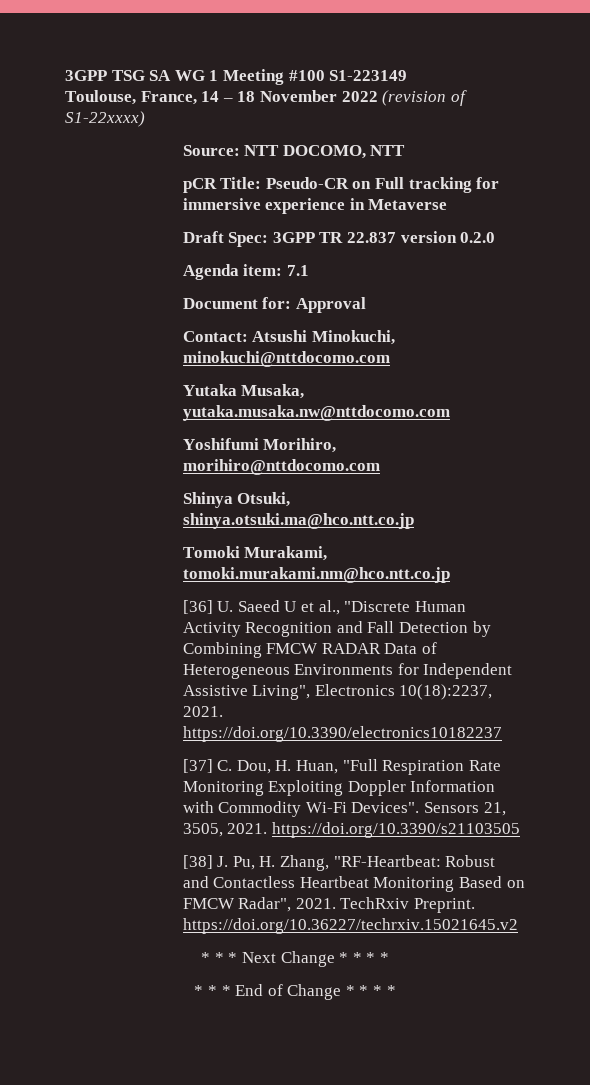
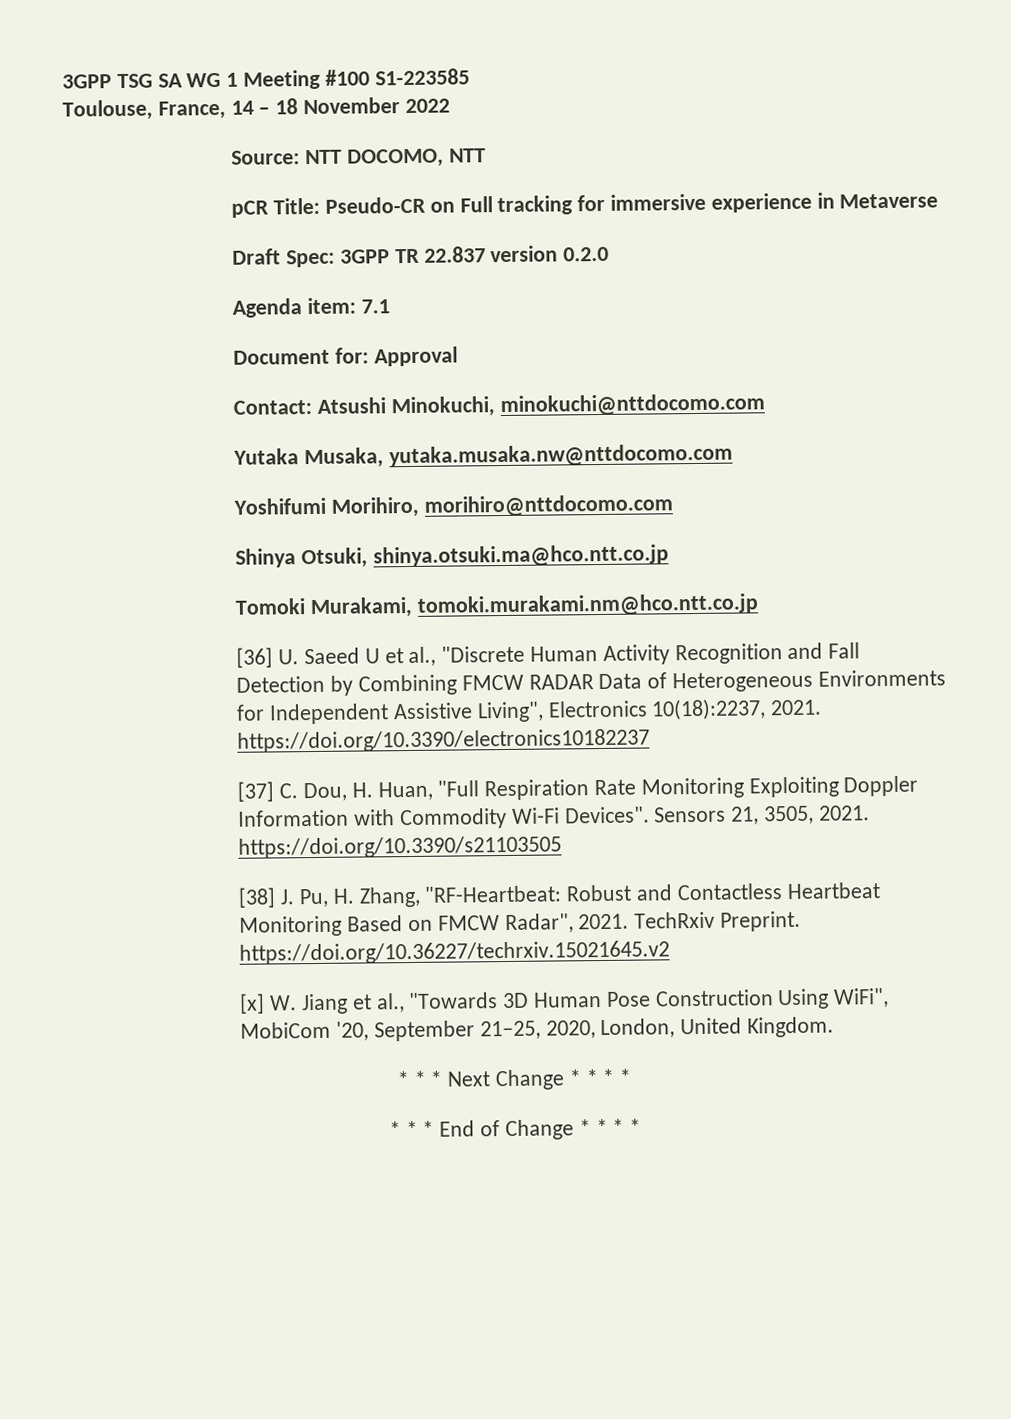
- 3GPP TSG SA WG 1 Meeting #100 S1-223149
+ 3GPP TSG SA WG 1 Meeting #100 S1-223585
- Toulouse, France, 14 – 18 November 2022 (revision of S1-22xxxx)
+ Toulouse, France, 14 – 18 November 2022
+ [x] W. Jiang et al., "Towards 3D Human Pose Construction Using WiFi", MobiCom '20, September 21–25, 2020, London, United Kingdom.

